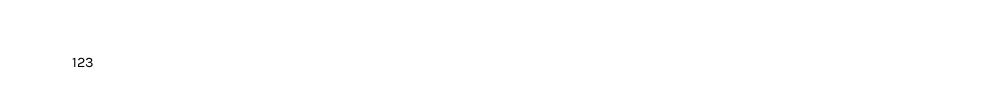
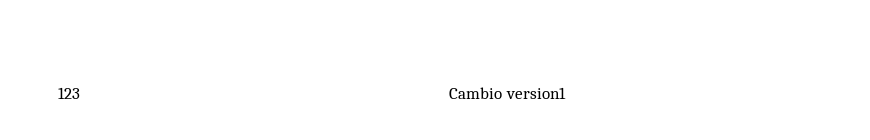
+ Cambio version1

